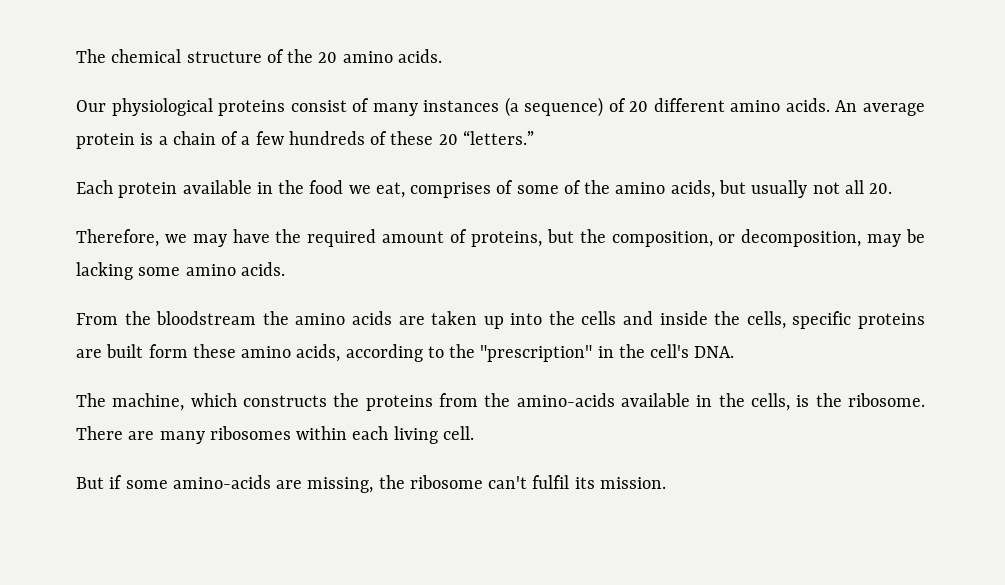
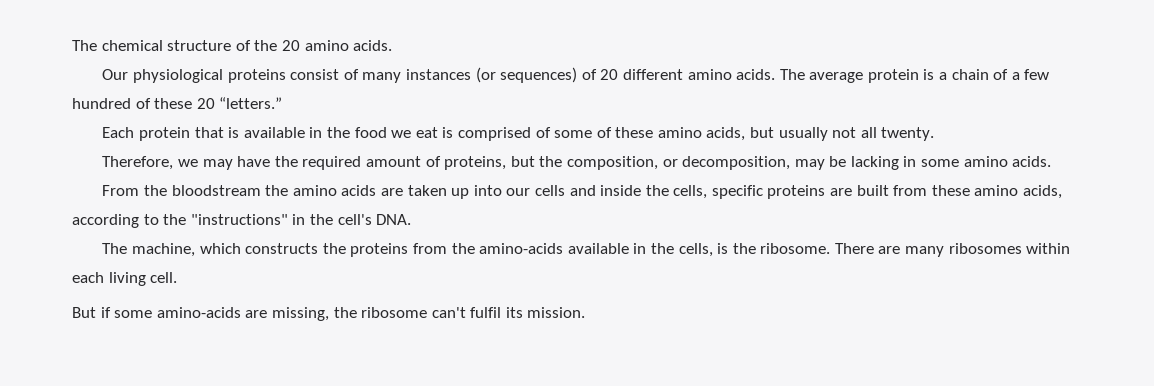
- Our physiological proteins consist of many instances (a sequence) of 20 different amino acids.
+ Our physiological proteins consist of many instances (or sequences) of 20 different amino acids.
- An average protein is a chain of a few hundreds of these 20 “letters.”
+ The average protein is a chain of a few hundred of these 20 “letters.”
- Each protein available in the food we eat, comprises of some of the amino acids, but usually not all 20.
+ Each protein that is available in the food we eat is comprised of some of these amino acids, but usually not all twenty.
- Therefore, we may have the required amount of proteins, but the composition, or decomposition, may be lacking some amino acids.
+ Therefore, we may have the required amount of proteins, but the composition, or decomposition, may be lacking in some amino acids.
- From the bloodstream the amino acids are taken up into the cells and inside the cells, specific proteins are built form these amino acids, according to the "prescription" in the cell's DNA.
+ From the bloodstream the amino acids are taken up into our cells and inside the cells, specific proteins are built from these amino acids, according to the "instructions" in the cell's DNA.

